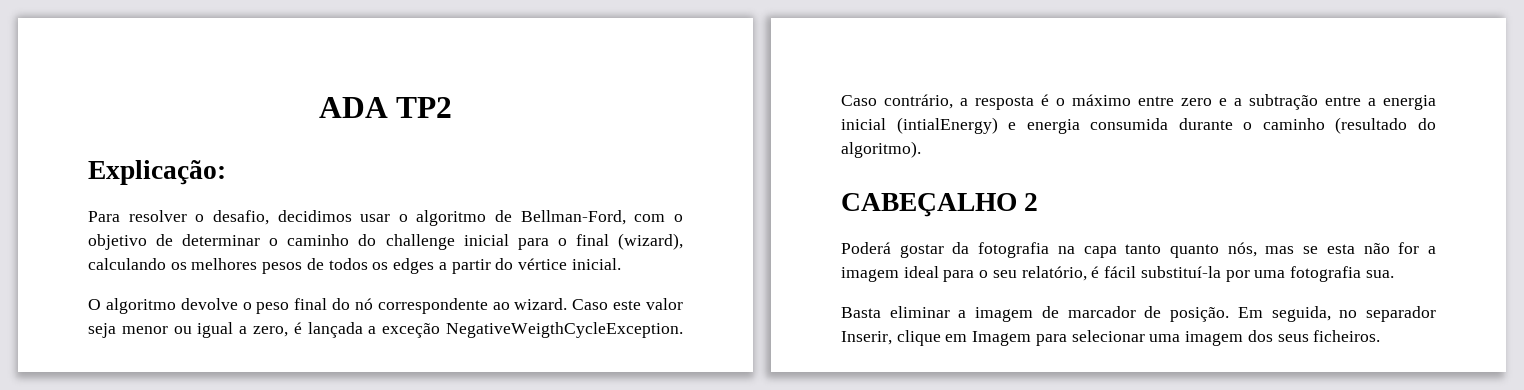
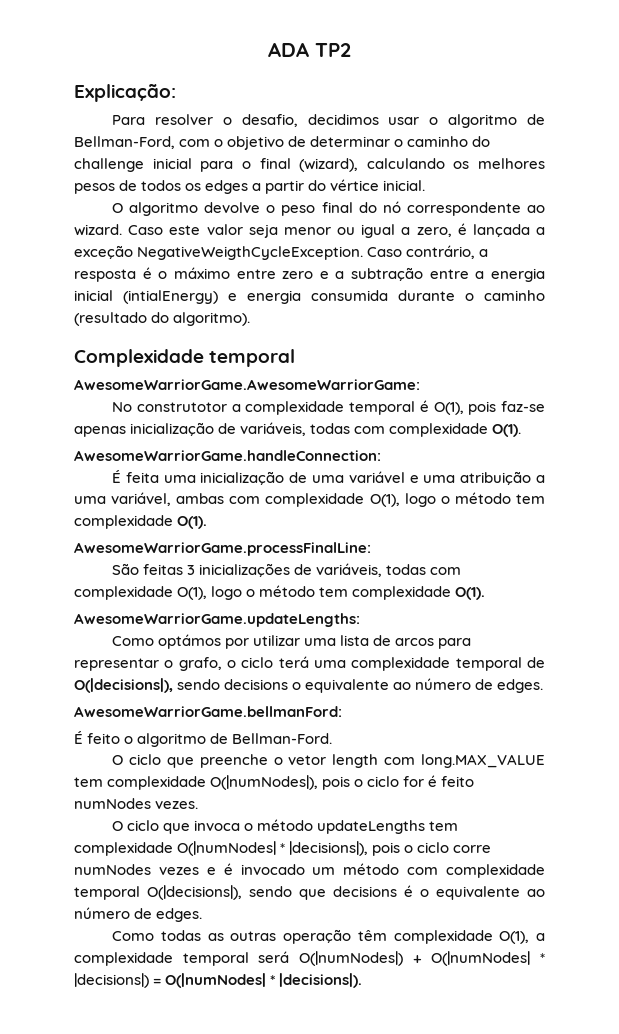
- CABEÇALHO 2
- Poderá gostar da fotografia na capa tanto quanto nós, mas se esta não for a imagem ideal para o seu relatório, é fácil substituí-la por uma fotografia sua.
- Basta eliminar a imagem de marcador de posição. Em seguida, no separador Inserir, clique em Imagem para selecionar uma imagem dos seus ficheiros.
+ Complexidade temporal
+ AwesomeWarriorGame.AwesomeWarriorGame:
+ No construtotor a complexidade temporal é O(1), pois faz-se apenas inicialização de variáveis, todas com complexidade O(1).
+ AwesomeWarriorGame.handleConnection:
+ É feita uma inicialização de uma variável e uma atribuição a uma variável, ambas com complexidade O(1), logo o método tem complexidade O(1).
+ AwesomeWarriorGame.processFinalLine:
+ São feitas 3 inicializações de variáveis, todas com complexidade O(1), logo o método tem complexidade O(1).
+ AwesomeWarriorGame.updateLengths:
+ Como optámos por utilizar uma lista de arcos para representar o grafo, o ciclo terá uma complexidade temporal de O(|decisions|), sendo decisions o equivalente ao número de edges.
+ AwesomeWarriorGame.bellmanFord:
+ É feito o algoritmo de Bellman-Ford.
+ O ciclo que preenche o vetor length com long.MAX_VALUE tem complexidade O(|numNodes|), pois o ciclo for é feito numNodes vezes.
+ O ciclo que invoca o método updateLengths tem complexidade O(|numNodes| * |decisions|), pois o ciclo corre numNodes vezes e é invocado um método com complexidade temporal O(|decisions|), sendo que decisions é o equivalente ao número de edges.
+ Como todas as outras operação têm complexidade O(1), a complexidade temporal será O(|numNodes|) + O(|numNodes| * |decisions|) = O(|numNodes| * |decisions|).

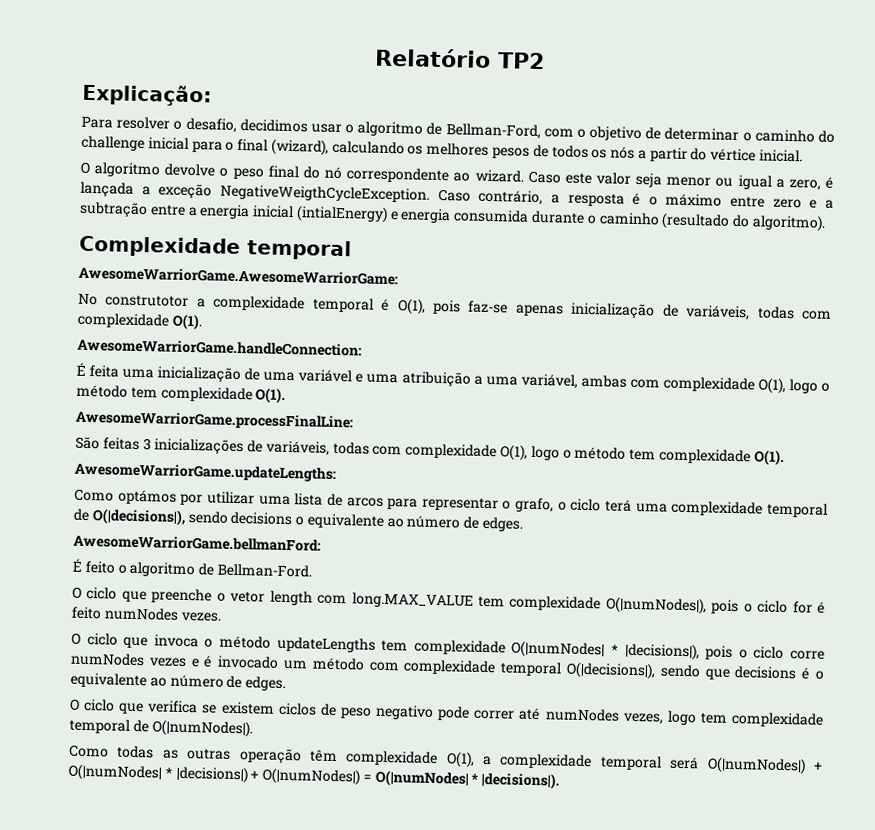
- ADA TP2
+ Relatório TP2
- Para resolver o desafio, decidimos usar o algoritmo de Bellman-Ford, com o objetivo de determinar o caminho do challenge inicial para o final (wizard), calculando os melhores pesos de todos os edges a partir do vértice inicial.
+ Para resolver o desafio, decidimos usar o algoritmo de Bellman-Ford, com o objetivo de determinar o caminho do challenge inicial para o final (wizard), calculando os melhores pesos de todos os nós a partir do vértice inicial.
+ O ciclo que verifica se existem ciclos de peso negativo pode correr até numNodes vezes, logo tem complexidade temporal de O(|numNodes|).
- Como todas as outras operação têm complexidade O(1), a complexidade temporal será O(|numNodes|) + O(|numNodes| * |decisions|) = O(|numNodes| * |decisions|).
+ Como todas as outras operação têm complexidade O(1), a complexidade temporal será O(|numNodes|) + O(|numNodes| * |decisions|) + O(|numNodes|) = O(|numNodes| * |decisions|).

